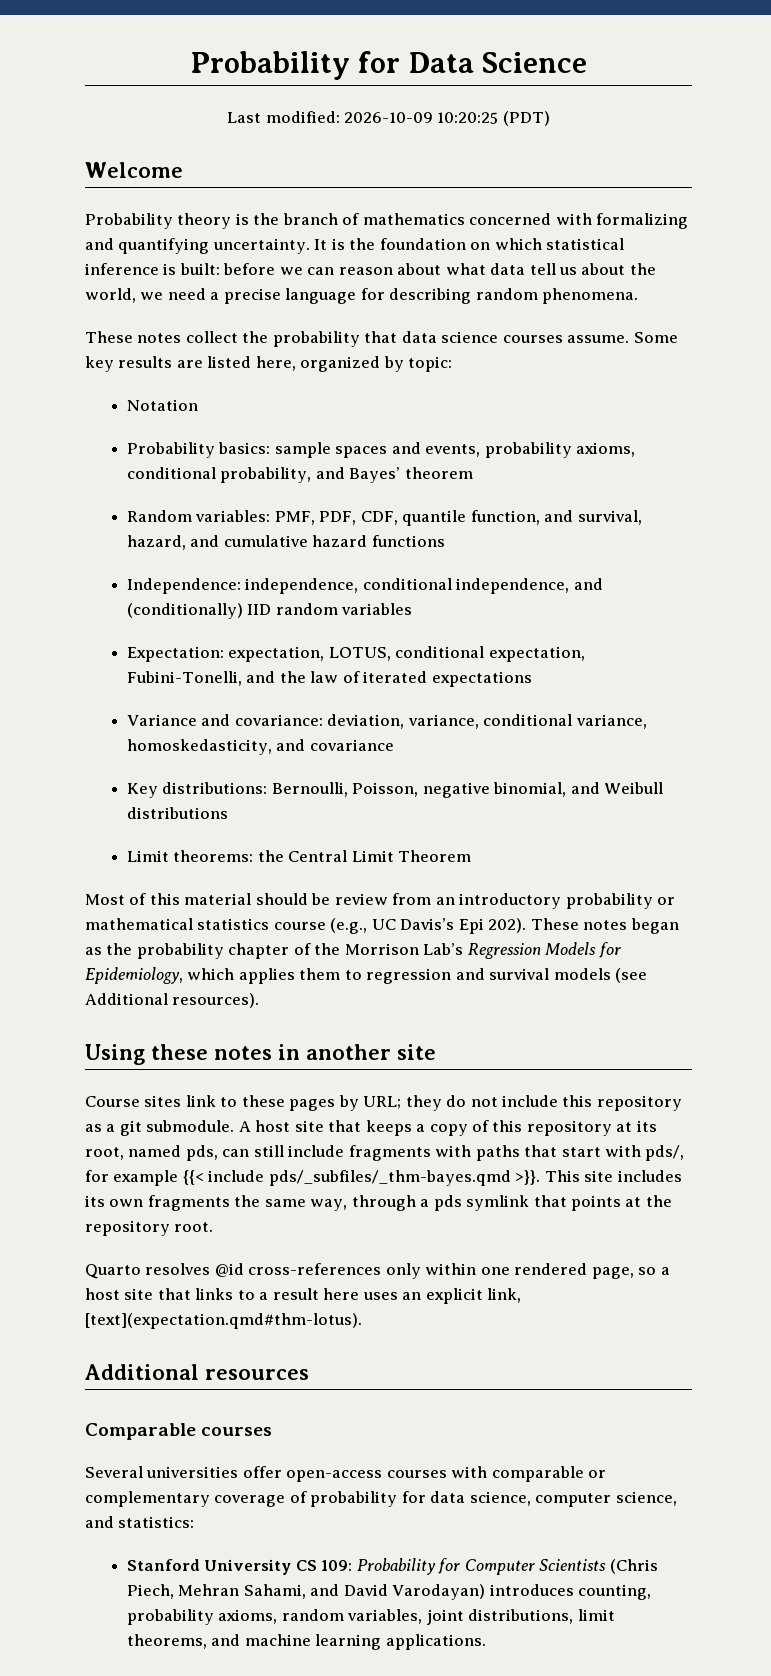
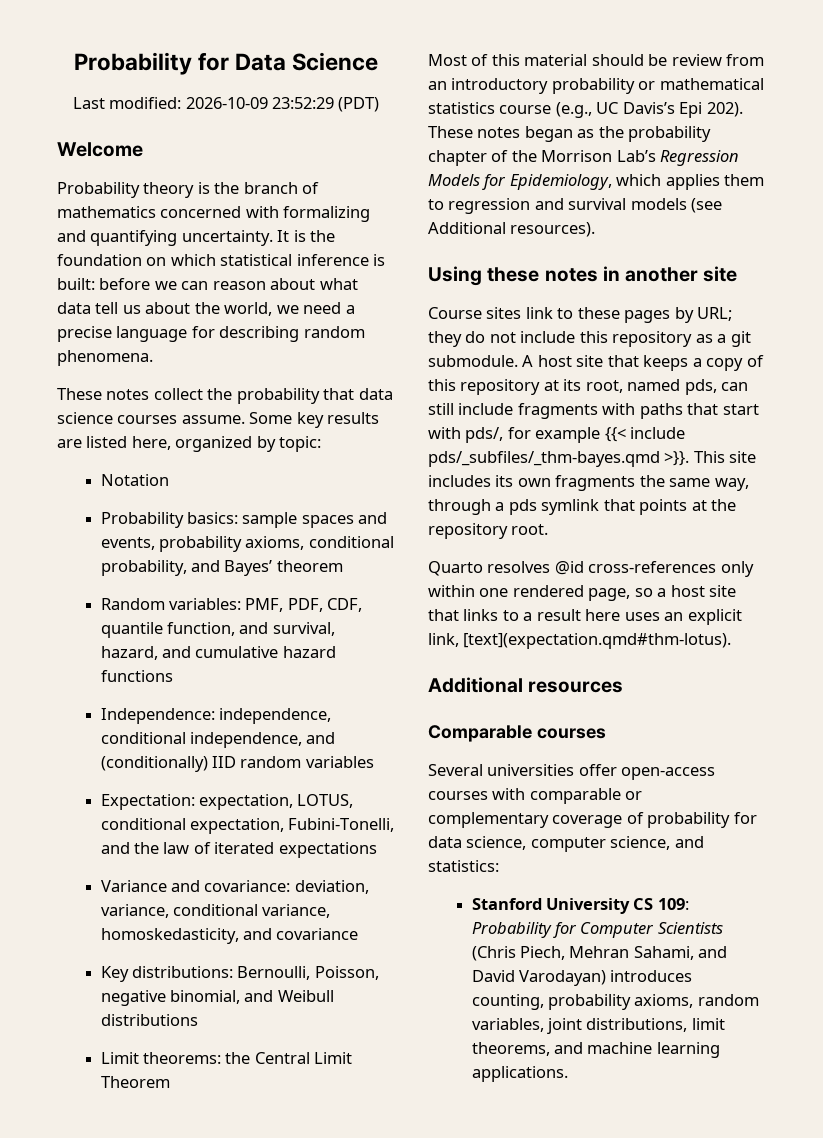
- Last modified: 2026-10-09 10:20:25 (PDT)
+ Last modified: 2026-10-09 23:52:29 (PDT)

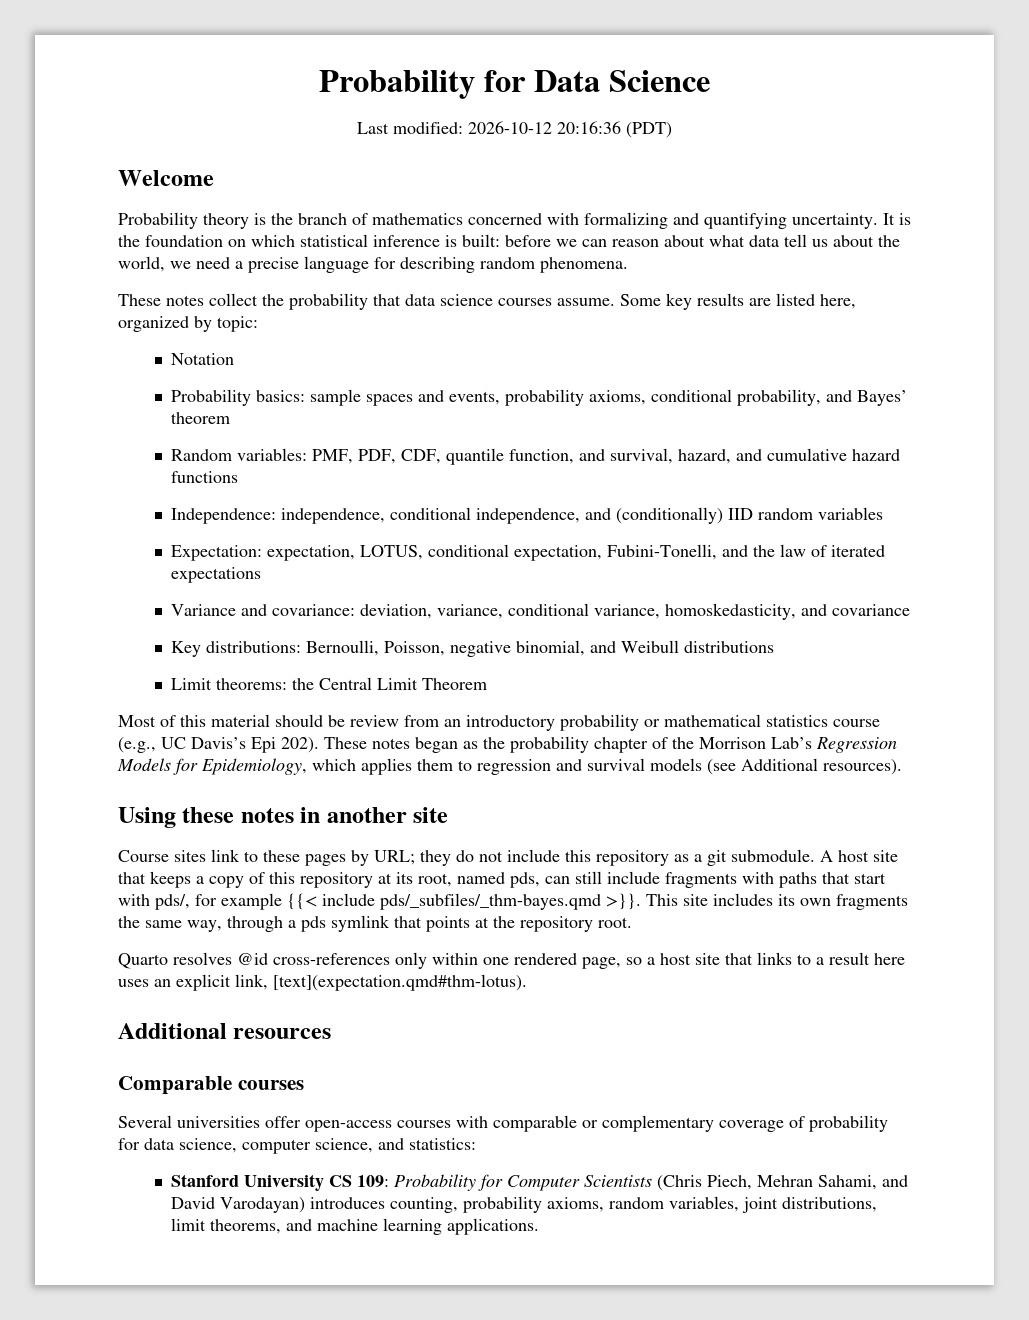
- Last modified: 2026-10-09 23:52:29 (PDT)
+ Last modified: 2026-10-12 20:16:36 (PDT)

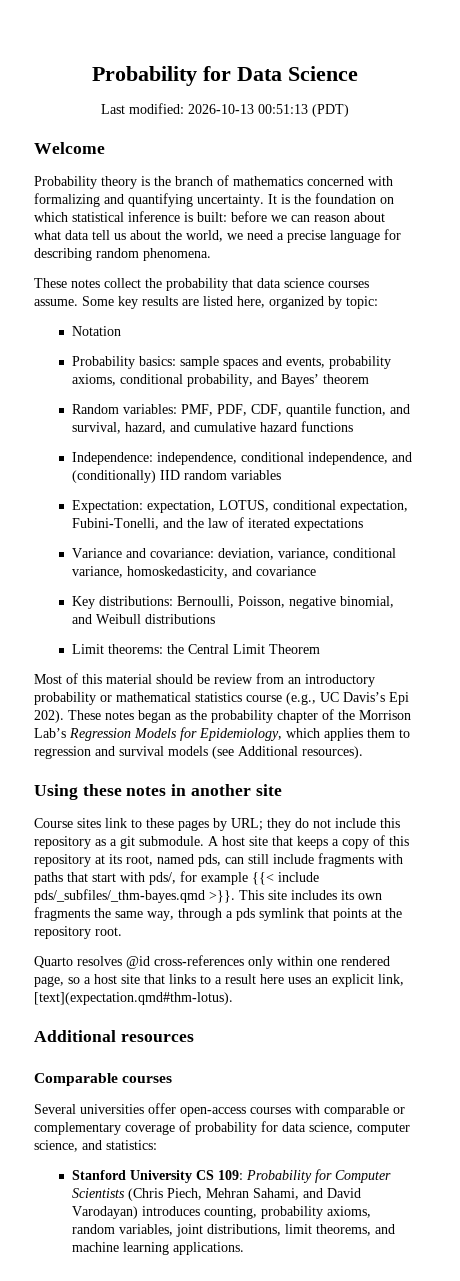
- Last modified: 2026-10-12 20:16:36 (PDT)
+ Last modified: 2026-10-13 00:51:13 (PDT)

